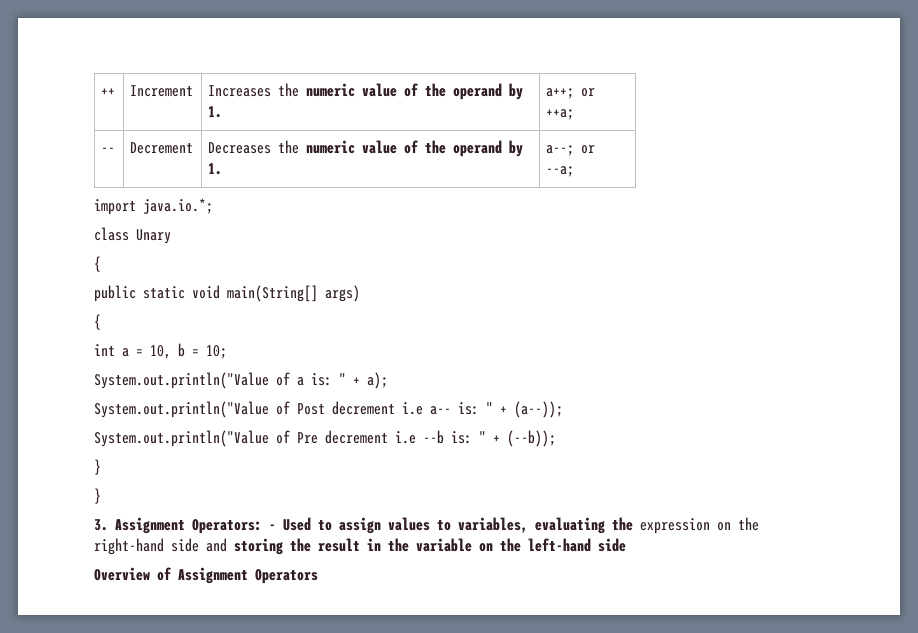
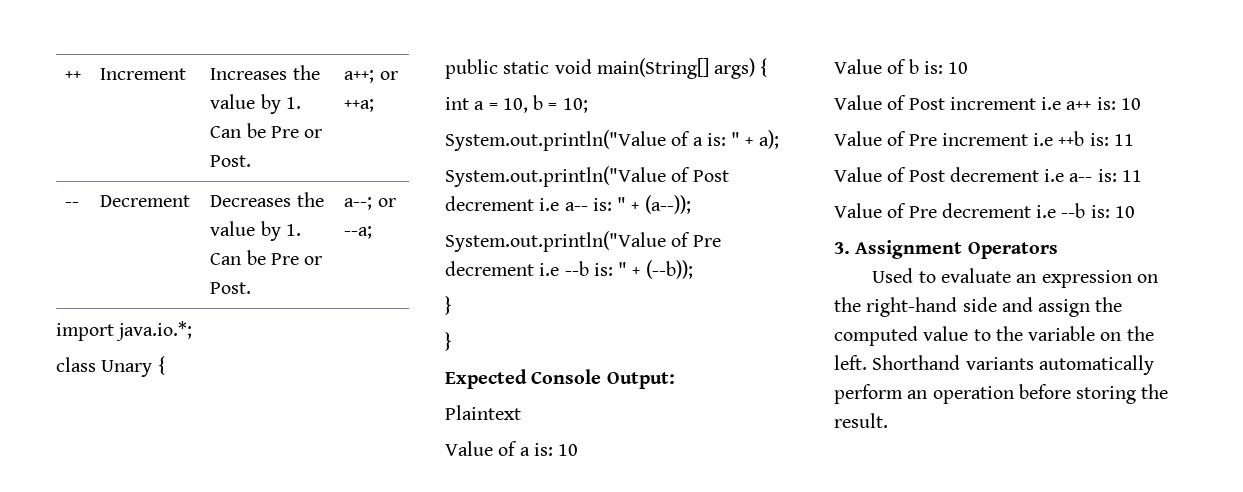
- ++ | Increment | Increases the numeric value of the operand by 1. | a++; or ++a;
+ ++ | Increment | Increases the value by 1. Can be Pre or Post. | a++; or ++a;
- -- | Decrement | Decreases the numeric value of the operand by 1. | a--; or --a;
+ -- | Decrement | Decreases the value by 1. Can be Pre or Post. | a--; or --a;
- class Unary
- {
+ class Unary {
- public static void main(String[] args)
- {
+ public static void main(String[] args) {
- 3. Assignment Operators: - Used to assign values to variables, evaluating the expression on the right-hand side and storing the result in the variable on the left-hand side
- Overview of Assignment Operators
+ Expected Console Output:
+ Plaintext
+ Value of a is: 10
+ Value of b is: 10
+ Value of Post increment i.e a++ is: 10
+ Value of Pre increment i.e ++b is: 11
+ Value of Post decrement i.e a-- is: 11
+ Value of Pre decrement i.e --b is: 10
+ 3. Assignment Operators
+ Used to evaluate an expression on the right-hand side and assign the computed value to the variable on the left. Shorthand variants automatically perform an operation before storing the result.

